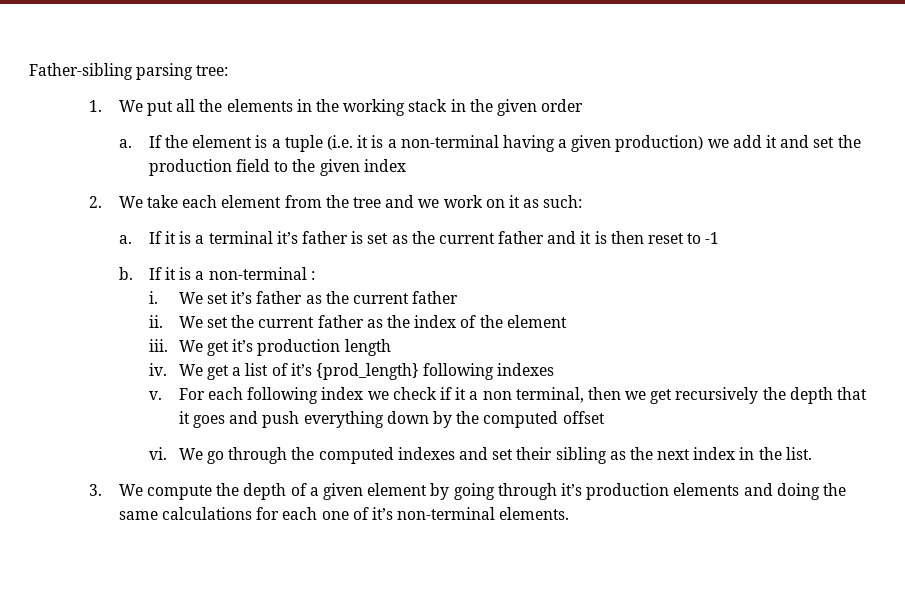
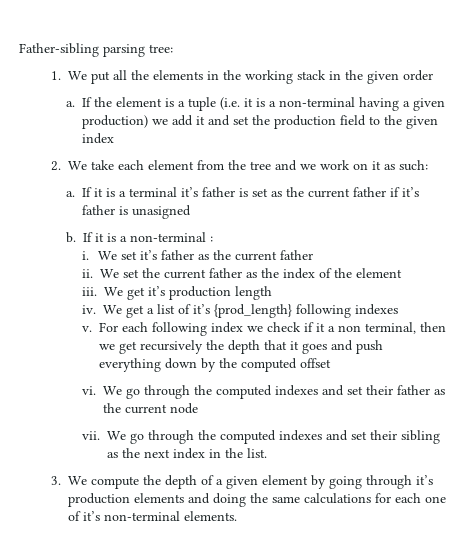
- If it is a terminal it’s father is set as the current father and it is then reset to -1
+ If it is a terminal it’s father is set as the current father if it’s father is unasigned
- We go through the computed indexes and set their sibling as the next index in the list.
+ We go through the computed indexes and set their father as the current node
+ vii. We go through the computed indexes and set their sibling as the next index in the list.

